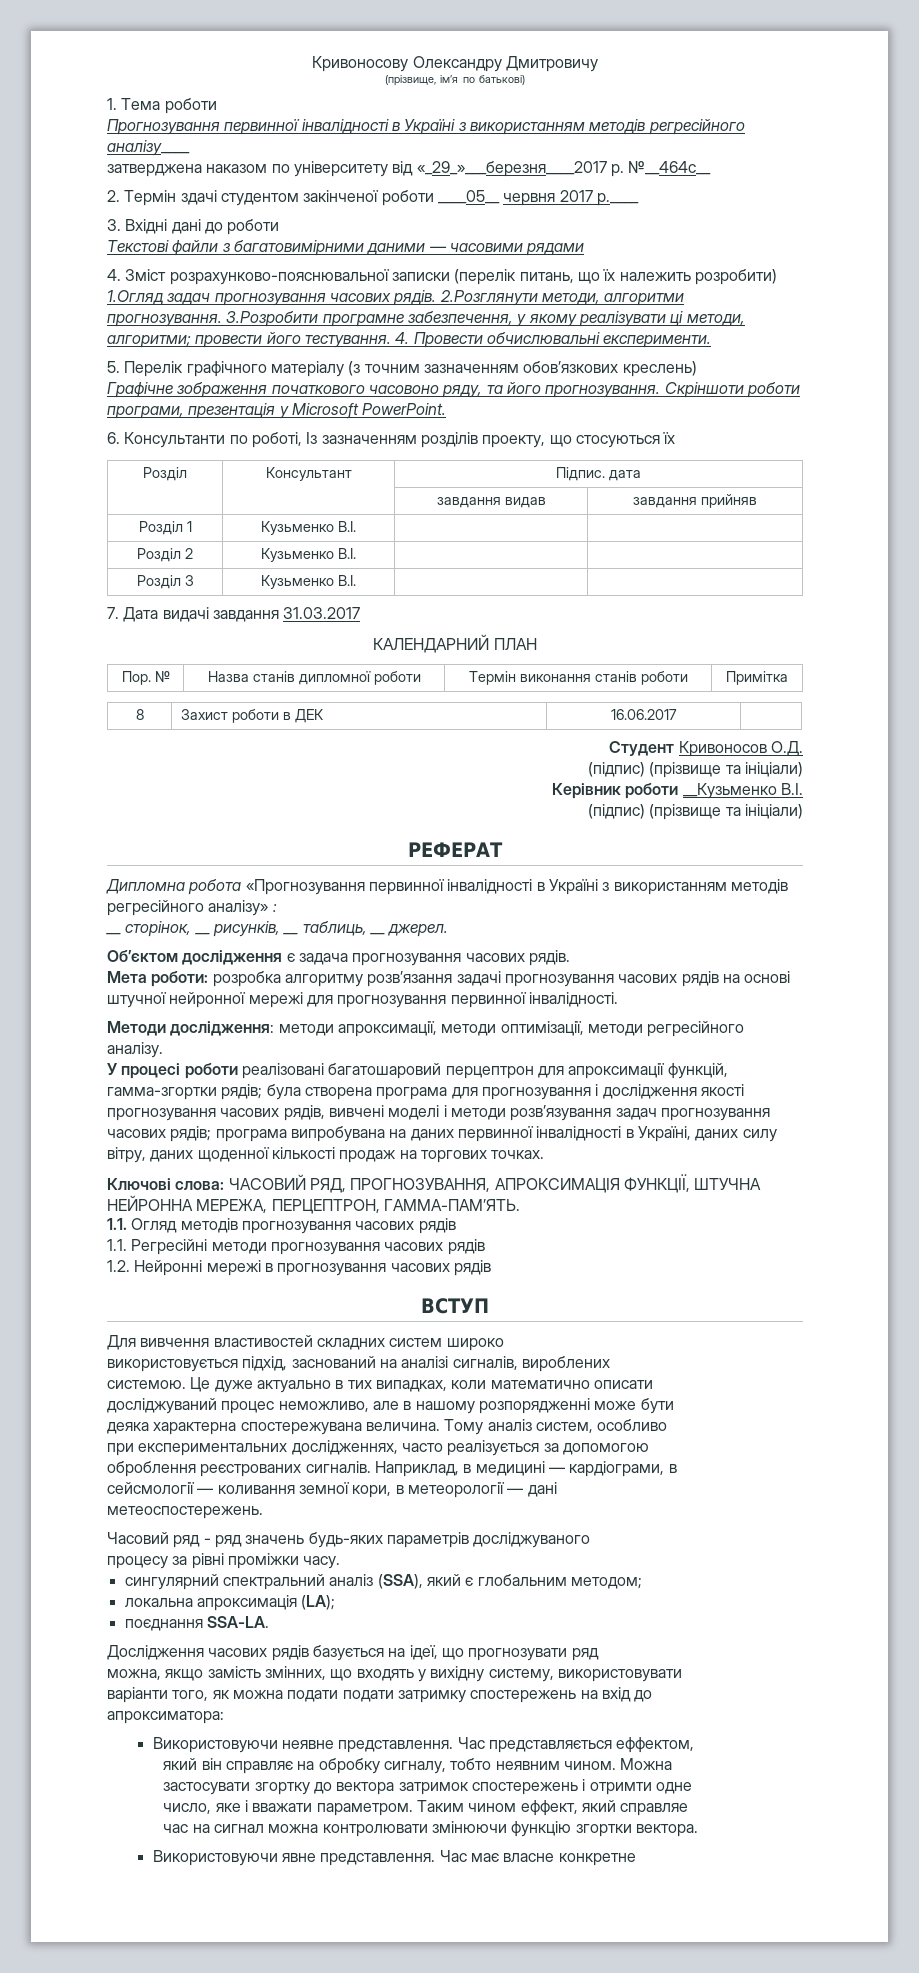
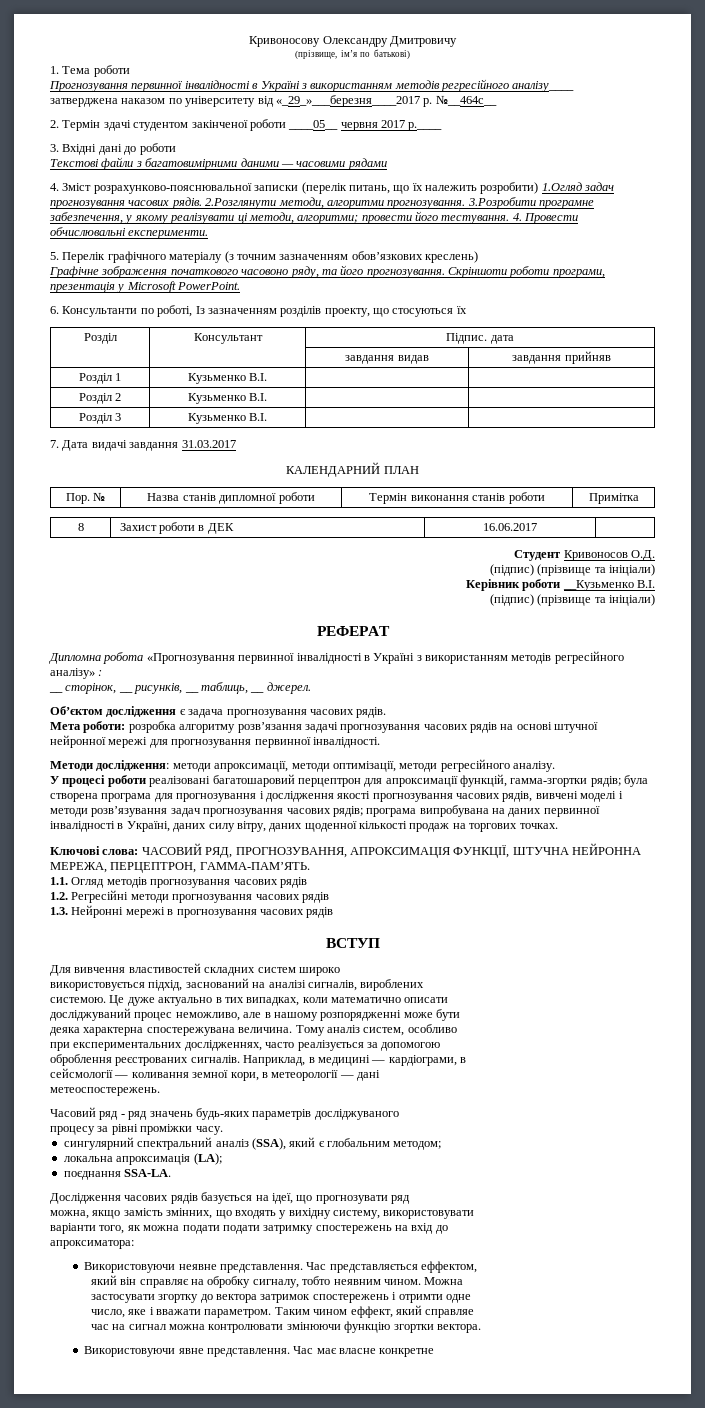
- 1.1. Регресійні методи прогнозування часових рядів
+ 1.2. Регресійні методи прогнозування часових рядів
- 1.2. Нейронні мережі в прогнозування часових рядів
+ 1.3. Нейронні мережі в прогнозування часових рядів

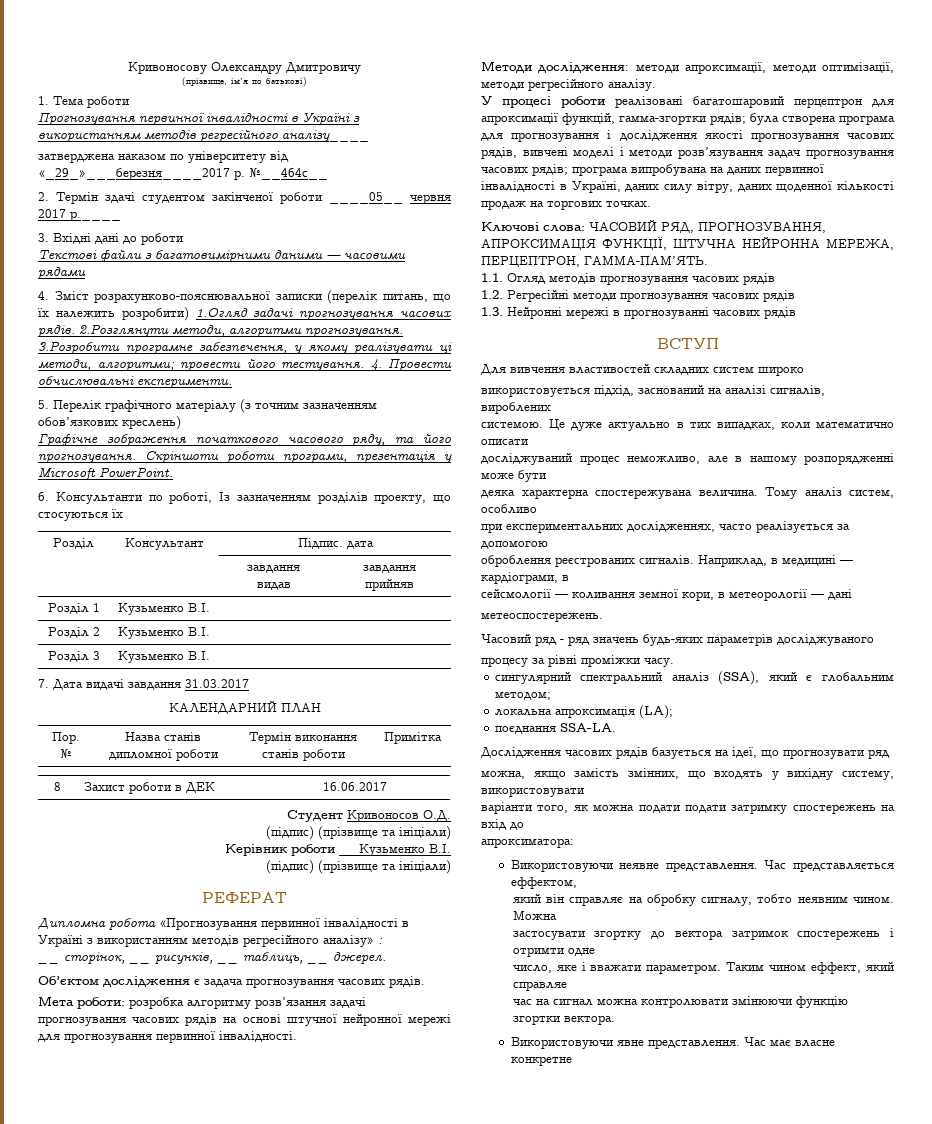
- 4. Зміст розрахунково-пояснювальної записки (перелік питань, що їх належить розробити) 1.Огляд задач прогнозування часових рядів.
+ 4. Зміст розрахунково-пояснювальної записки (перелік питань, що їх належить розробити) 1.Огляд задачі прогнозування часових рядів.
- Графічне зображення початкового часовоно ряду, та його прогнозування.
+ Графічне зображення початкового часового ряду, та його прогнозування.
- 1.3. Нейронні мережі в прогнозування часових рядів
+ 1.3. Нейронні мережі в прогнозуванні часових рядів

